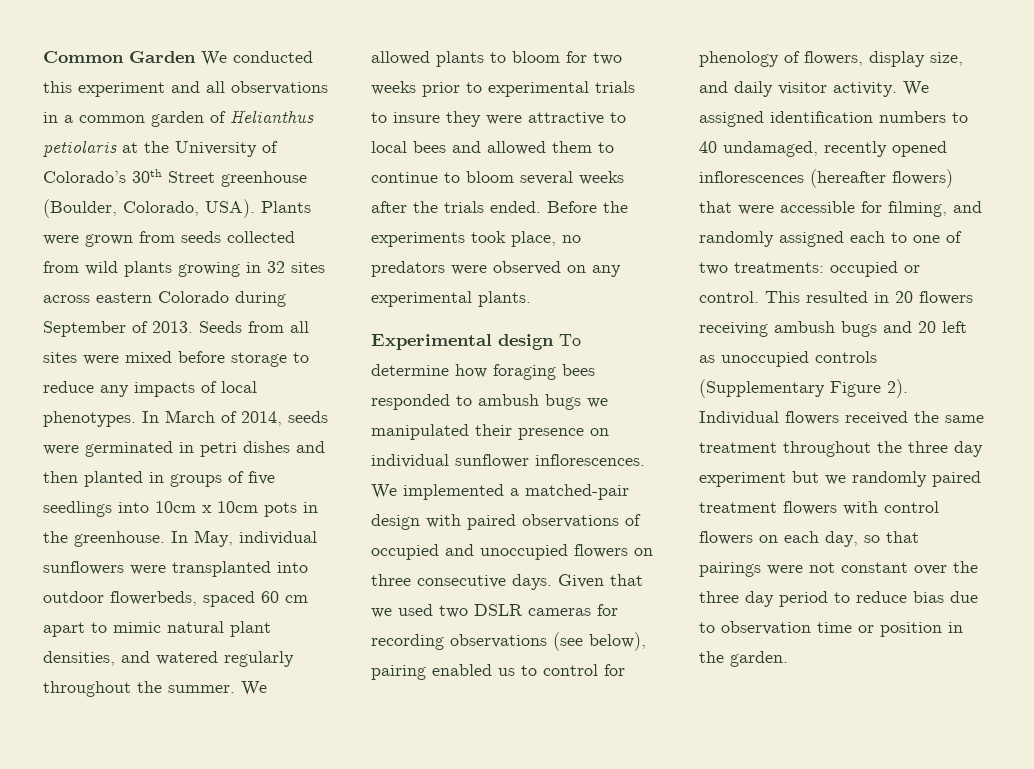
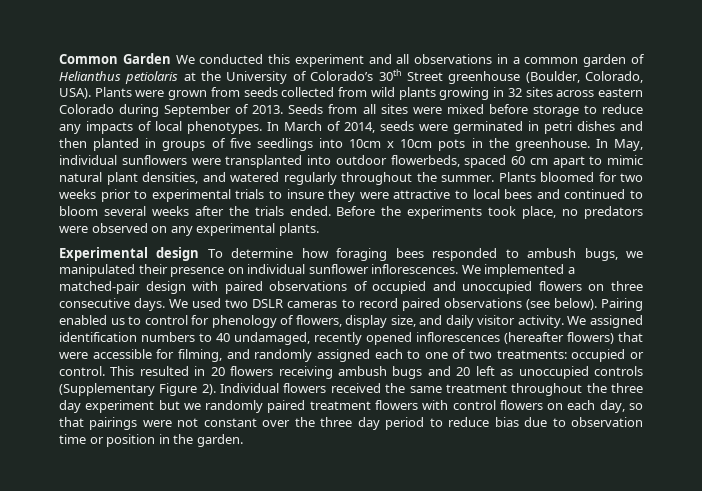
- We allowed plants to bloom for two weeks prior to experimental trials to insure they were attractive to local bees and allowed them to continue to bloom several weeks after the trials ended.
+ Plants bloomed for two weeks prior to experimental trials to insure they were attractive to local bees and continued to bloom several weeks after the trials ended.
- Experimental design To determine how foraging bees responded to ambush bugs we manipulated their presence on individual sunflower inflorescences.
+ Experimental design To determine how foraging bees responded to ambush bugs, we manipulated their presence on individual sunflower inflorescences.
- Given that we used two DSLR cameras for recording observations (see below), pairing enabled us to control for phenology of flowers, display size, and daily visitor activity.
+ We used two DSLR cameras to record paired observations (see below). Pairing enabled us to control for phenology of flowers, display size, and daily visitor activity.

